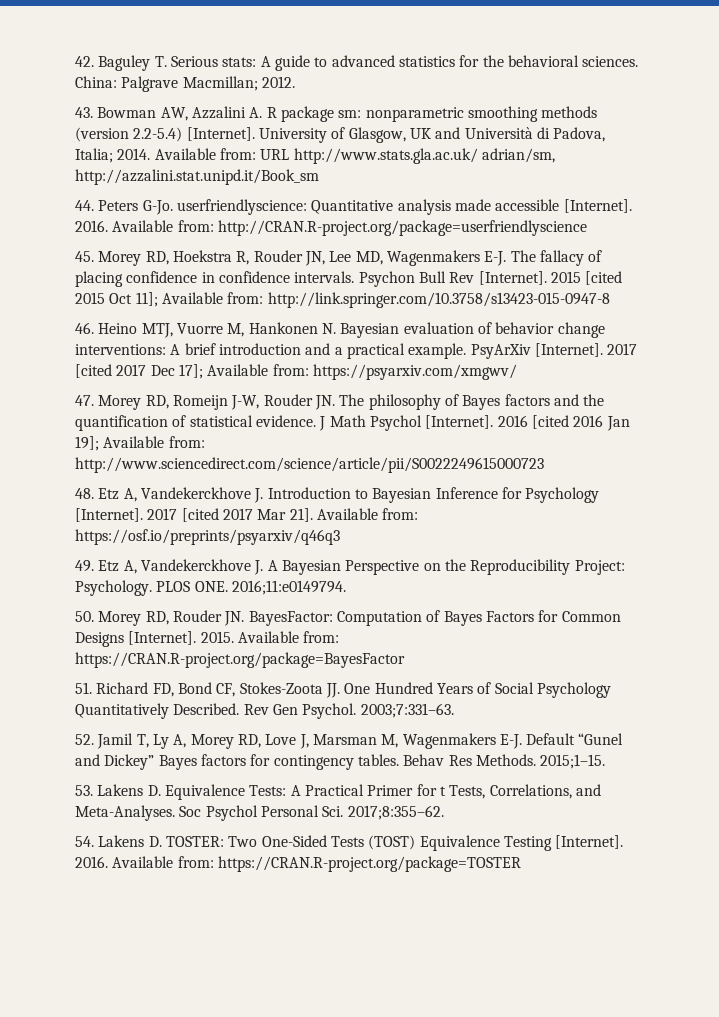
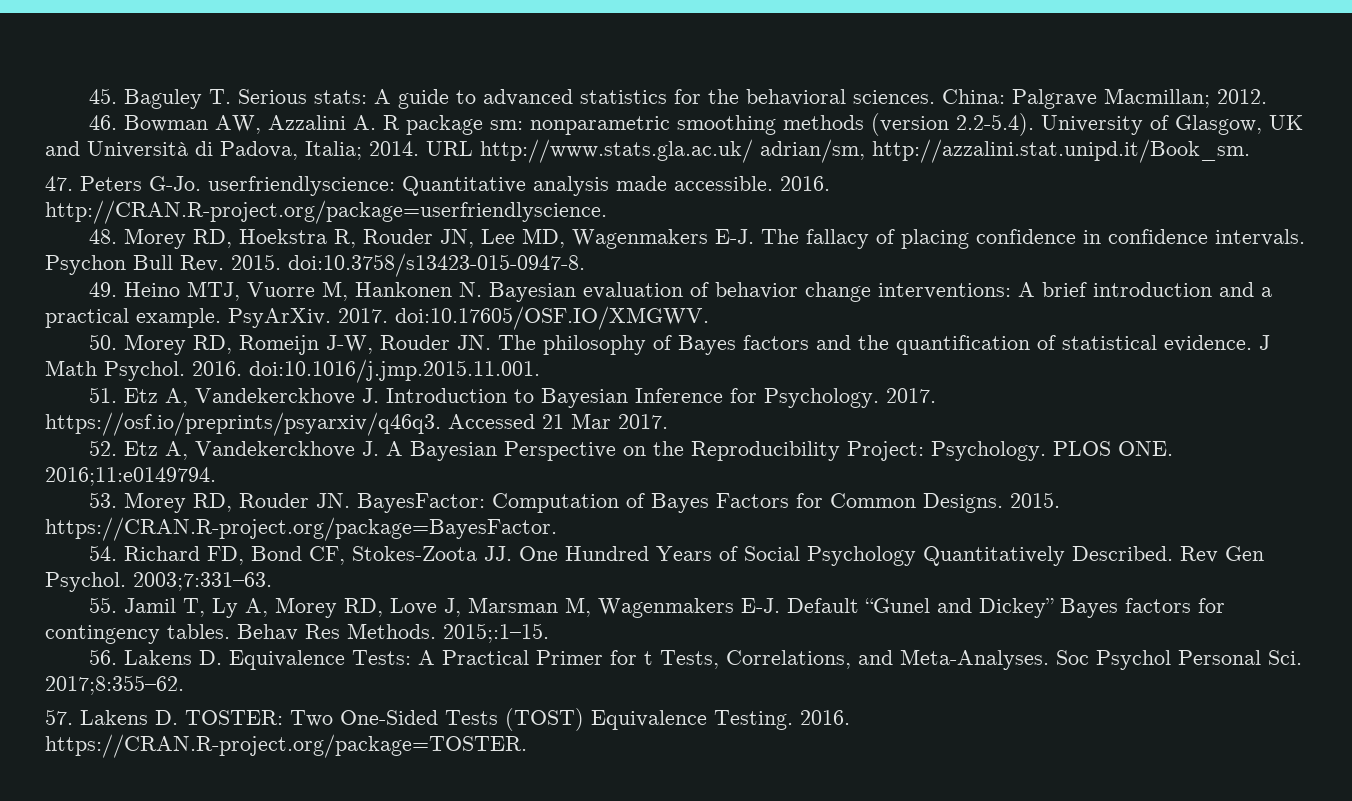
- 42. Baguley T. Serious stats: A guide to advanced statistics for the behavioral sciences.
+ 45. Baguley T. Serious stats: A guide to advanced statistics for the behavioral sciences.
- 43. Bowman AW, Azzalini A. R package sm: nonparametric smoothing methods (version 2.2-5.4) [Internet]. University of Glasgow, UK and Università di Padova, Italia; 2014.
+ 46. Bowman AW, Azzalini A. R package sm: nonparametric smoothing methods (version 2.2-5.4). University of Glasgow, UK and Università di Padova, Italia; 2014.
- Available from: URL http://www.stats.gla.ac.uk/ adrian/sm, http://azzalini.stat.unipd.it/Book_sm
- 44. Peters G-Jo. userfriendlyscience: Quantitative analysis made accessible [Internet]. 2016. Available from: http://CRAN.R-project.org/package=userfriendlyscience
- 45. Morey RD, Hoekstra R, Rouder JN, Lee MD, Wagenmakers E-J. The fallacy of placing confidence in confidence intervals.
+ URL http://www.stats.gla.ac.uk/ adrian/sm, http://azzalini.stat.unipd.it/Book_sm.
+ 47. Peters G-Jo. userfriendlyscience: Quantitative analysis made accessible. 2016. http://CRAN.R-project.org/package=userfriendlyscience.
+ 48. Morey RD, Hoekstra R, Rouder JN, Lee MD, Wagenmakers E-J. The fallacy of placing confidence in confidence intervals.
- Psychon Bull Rev [Internet]. 2015 [cited 2015 Oct 11]; Available from: http://link.springer.com/10.3758/s13423-015-0947-8
- 46. Heino MTJ, Vuorre M, Hankonen N. Bayesian evaluation of behavior change interventions: A brief introduction and a practical example.
+ Psychon Bull Rev. 2015. doi:10.3758/s13423-015-0947-8.
+ 49. Heino MTJ, Vuorre M, Hankonen N. Bayesian evaluation of behavior change interventions: A brief introduction and a practical example.
- PsyArXiv [Internet]. 2017 [cited 2017 Dec 17]; Available from: https://psyarxiv.com/xmgwv/
- 47. Morey RD, Romeijn J-W, Rouder JN. The philosophy of Bayes factors and the quantification of statistical evidence.
+ PsyArXiv. 2017. doi:10.17605/OSF.IO/XMGWV.
+ 50. Morey RD, Romeijn J-W, Rouder JN. The philosophy of Bayes factors and the quantification of statistical evidence.
- J Math Psychol [Internet]. 2016 [cited 2016 Jan 19]; Available from: http://www.sciencedirect.com/science/article/pii/S0022249615000723
- 48. Etz A, Vandekerckhove J. Introduction to Bayesian Inference for Psychology [Internet]. 2017 [cited 2017 Mar 21]. Available from: https://osf.io/preprints/psyarxiv/q46q3
- 49. Etz A, Vandekerckhove J. A Bayesian Perspective on the Reproducibility Project: Psychology.
+ J Math Psychol. 2016. doi:10.1016/j.jmp.2015.11.001.
+ 51. Etz A, Vandekerckhove J. Introduction to Bayesian Inference for Psychology. 2017. https://osf.io/preprints/psyarxiv/q46q3. Accessed 21 Mar 2017.
+ 52. Etz A, Vandekerckhove J. A Bayesian Perspective on the Reproducibility Project: Psychology.
- 50. Morey RD, Rouder JN. BayesFactor: Computation of Bayes Factors for Common Designs [Internet]. 2015. Available from: https://CRAN.R-project.org/package=BayesFactor
- 51. Richard FD, Bond CF, Stokes-Zoota JJ. One Hundred Years of Social Psychology Quantitatively Described.
+ 53. Morey RD, Rouder JN. BayesFactor: Computation of Bayes Factors for Common Designs. 2015. https://CRAN.R-project.org/package=BayesFactor.
+ 54. Richard FD, Bond CF, Stokes-Zoota JJ. One Hundred Years of Social Psychology Quantitatively Described.
- 52. Jamil T, Ly A, Morey RD, Love J, Marsman M, Wagenmakers E-J. Default “Gunel and Dickey” Bayes factors for contingency tables.
+ 55. Jamil T, Ly A, Morey RD, Love J, Marsman M, Wagenmakers E-J. Default “Gunel and Dickey” Bayes factors for contingency tables.
- 2015;1–15.
- 53. Lakens D. Equivalence Tests: A Practical Primer for t Tests, Correlations, and Meta-Analyses.
+ 2015;:1–15.
+ 56. Lakens D. Equivalence Tests: A Practical Primer for t Tests, Correlations, and Meta-Analyses.
- 54. Lakens D. TOSTER: Two One-Sided Tests (TOST) Equivalence Testing [Internet]. 2016. Available from: https://CRAN.R-project.org/package=TOSTER
+ 57. Lakens D. TOSTER: Two One-Sided Tests (TOST) Equivalence Testing. 2016. https://CRAN.R-project.org/package=TOSTER.

